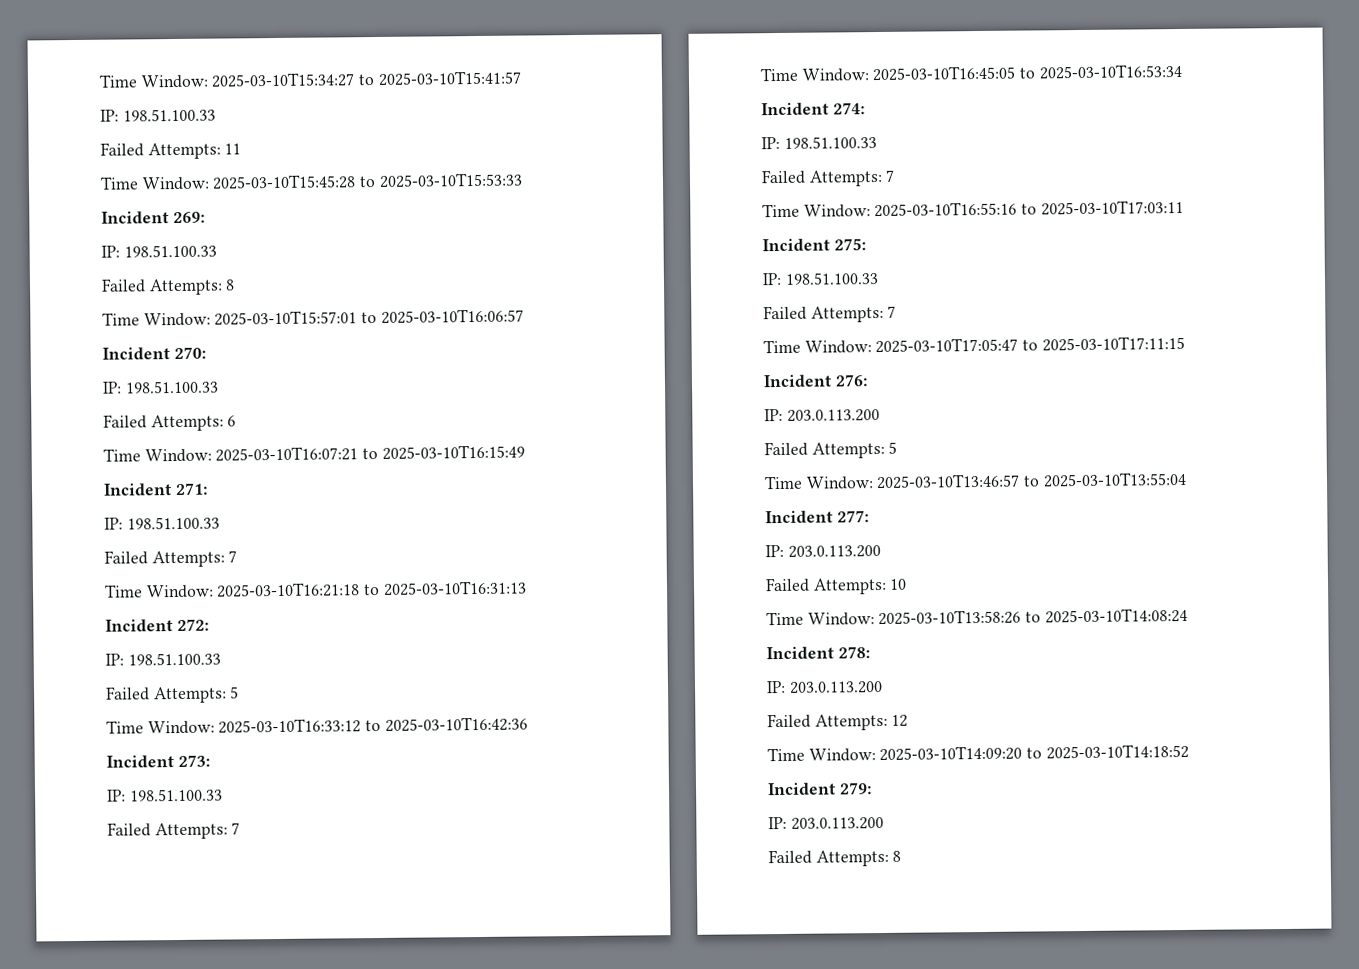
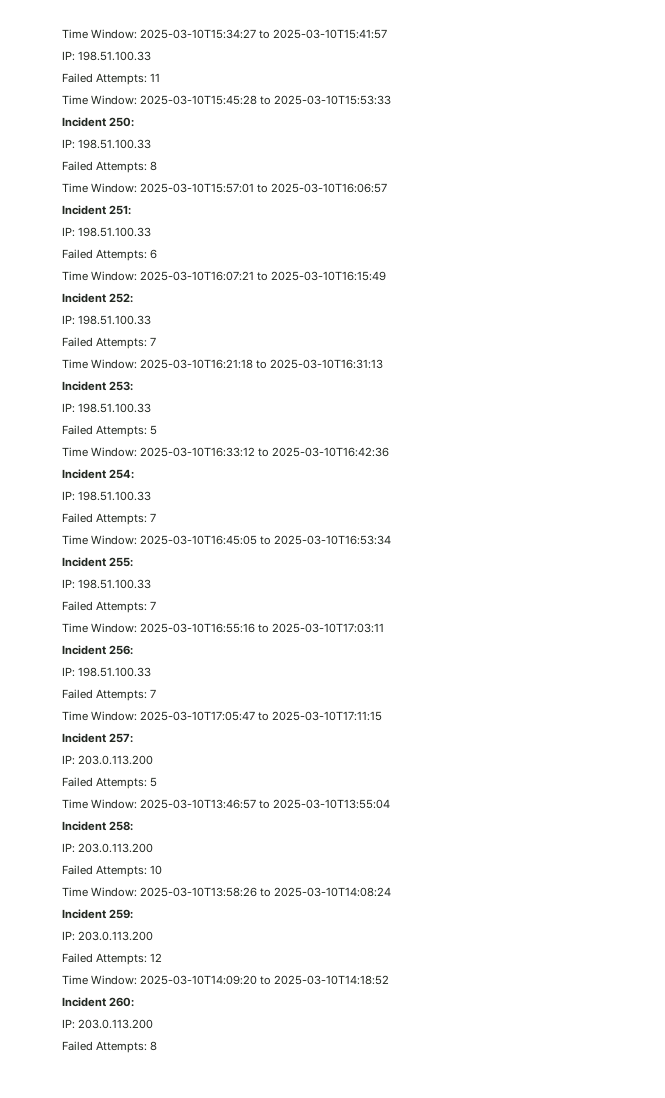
- Incident 269:
+ Incident 250:
- Incident 270:
+ Incident 251:
- Incident 271:
+ Incident 252:
- Incident 272:
+ Incident 253:
- Incident 273:
+ Incident 254:
- Incident 274:
+ Incident 255:
- Incident 275:
+ Incident 256:
- Incident 276:
+ Incident 257:
- Incident 277:
+ Incident 258:
- Incident 278:
+ Incident 259:
- Incident 279:
+ Incident 260:

